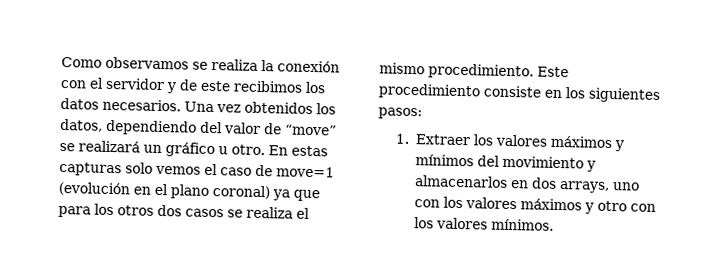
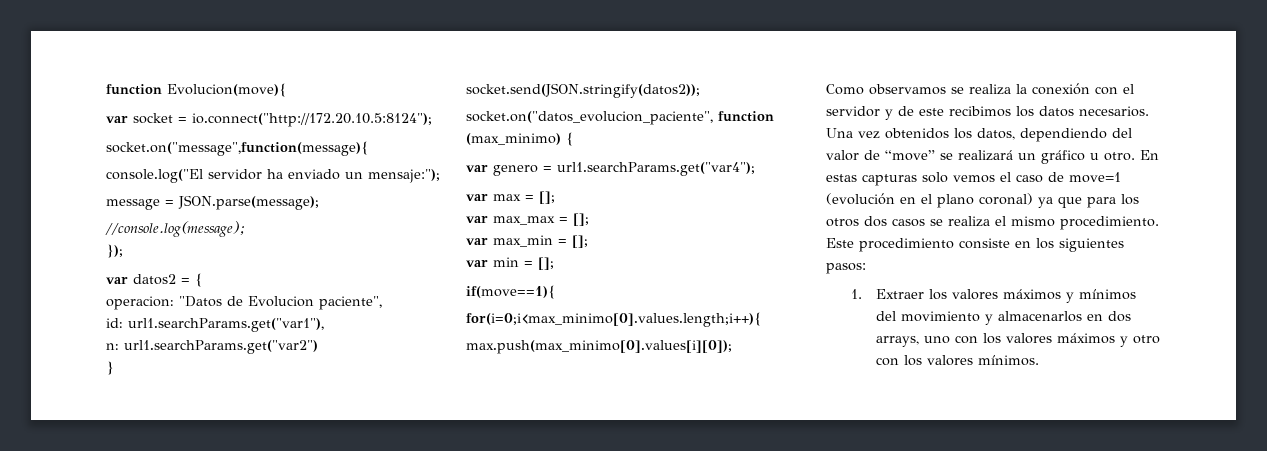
+ function Evolucion(move){
+ var socket = io.connect("http://172.20.10.5:8124");
+ socket.on("message",function(message){
+ console.log("El servidor ha enviado un mensaje:");
+ message = JSON.parse(message);
+ //console.log(message);
+ });
+ var datos2 = {
+ operacion: "Datos de Evolucion paciente",
+ id: url1.searchParams.get("var1"),
+ n: url1.searchParams.get("var2")
+ }
+ socket.send(JSON.stringify(datos2));
+ socket.on("datos_evolucion_paciente", function (max_minimo) {
+ var genero = url1.searchParams.get("var4");
+ var max = [];
+ var max_max = [];
+ var max_min = [];
+ var min = [];
+ if(move==1){
+ for(i=0;i<max_minimo[0].values.length;i++){
+ max.push(max_minimo[0].values[i][0]);

